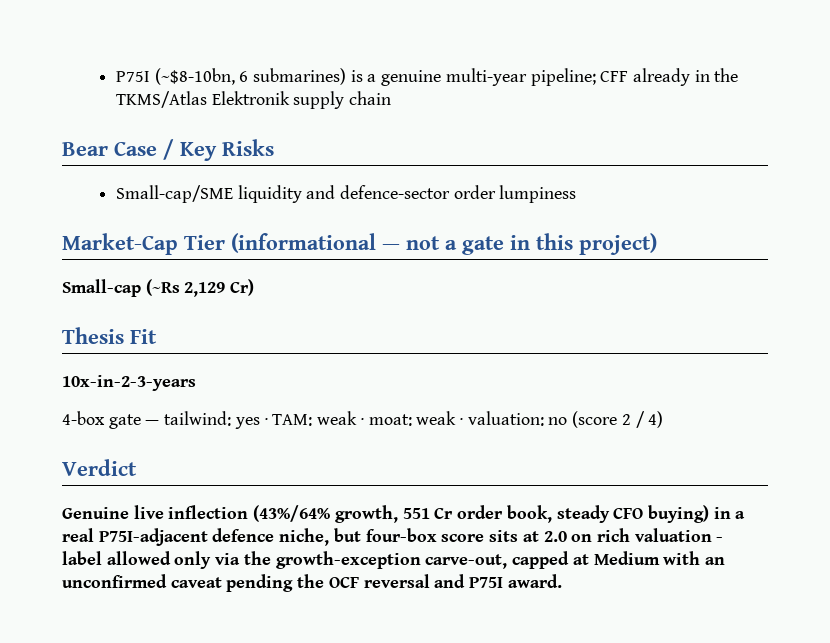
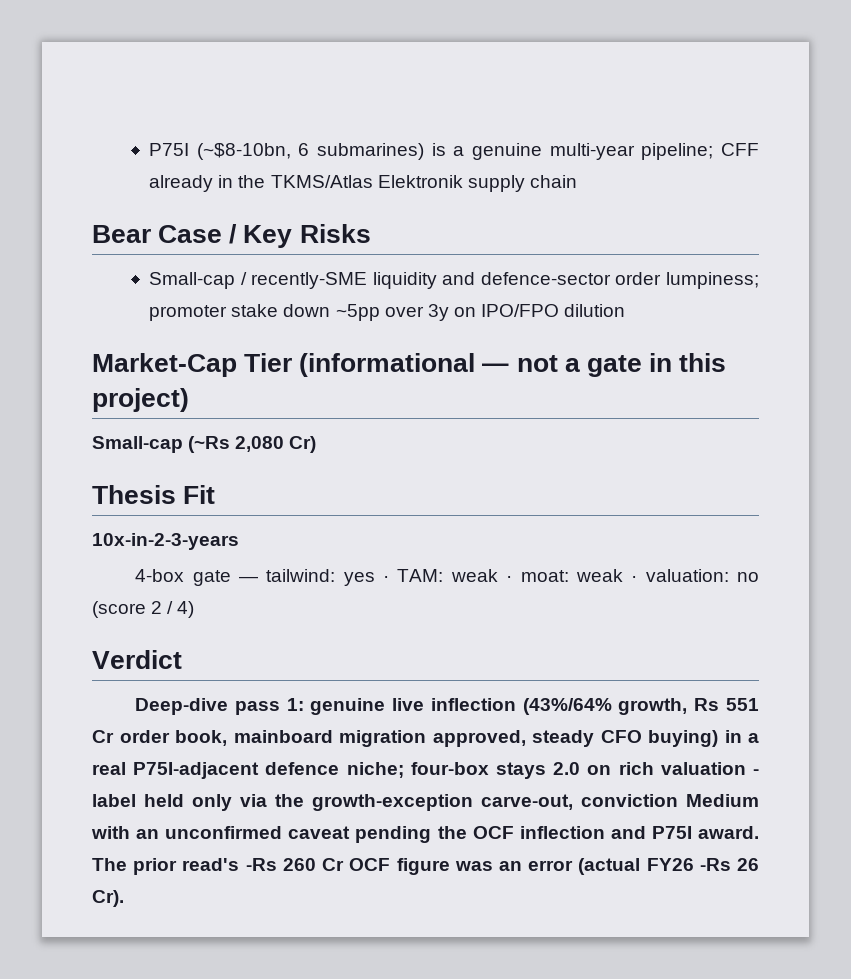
- Small-cap/SME liquidity and defence-sector order lumpiness
+ Small-cap / recently-SME liquidity and defence-sector order lumpiness; promoter stake down ~5pp over 3y on IPO/FPO dilution
- Small-cap (~Rs 2,129 Cr)
+ Small-cap (~Rs 2,080 Cr)
- Genuine live inflection (43%/64% growth, 551 Cr order book, steady CFO buying) in a real P75I-adjacent defence niche, but four-box score sits at 2.0 on rich valuation - label allowed only via the growth-exception carve-out, capped at Medium with an unconfirmed caveat pending the OCF reversal and P75I award.
+ Deep-dive pass 1: genuine live inflection (43%/64% growth, Rs 551 Cr order book, mainboard migration approved, steady CFO buying) in a real P75I-adjacent defence niche; four-box stays 2.0 on rich valuation - label held only via the growth-exception carve-out, conviction Medium with an unconfirmed caveat pending the OCF inflection and P75I award.
+ The prior read's -Rs 260 Cr OCF figure was an error (actual FY26 -Rs 26 Cr).

